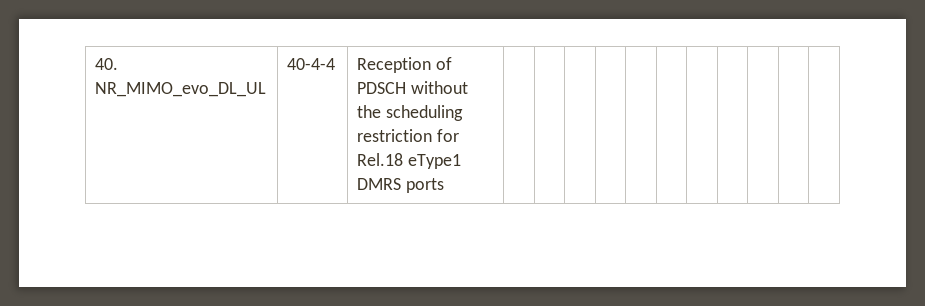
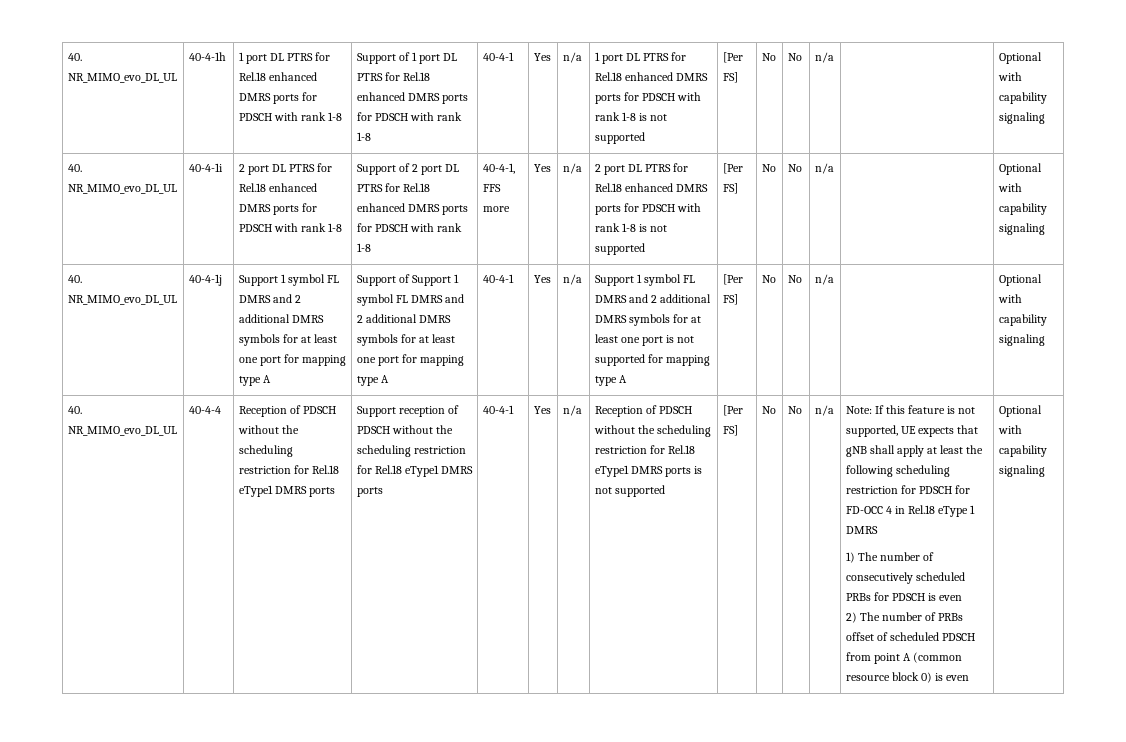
+ 40. NR_MIMO_evo_DL_UL | 40-4-1h | 1 port DL PTRS for Rel.18 enhanced DMRS ports for PDSCH with rank 1-8 | Support of 1 port DL PTRS for Rel.18 enhanced DMRS ports for PDSCH with rank 1-8 | 40-4-1 | Yes | n/a | 1 port DL PTRS for Rel.18 enhanced DMRS ports for PDSCH with rank 1-8 is not supported | [Per FS] | No | No | n/a | | Optional with capability signaling
+ 40. NR_MIMO_evo_DL_UL | 40-4-1i | 2 port DL PTRS for Rel.18 enhanced DMRS ports for PDSCH with rank 1-8 | Support of 2 port DL PTRS for Rel.18 enhanced DMRS ports for PDSCH with rank 1-8 | 40-4-1, FFS more | Yes | n/a | 2 port DL PTRS for Rel.18 enhanced DMRS ports for PDSCH with rank 1-8 is not supported | [Per FS] | No | No | n/a | | Optional with capability signaling
+ 40. NR_MIMO_evo_DL_UL | 40-4-1j | Support 1 symbol FL DMRS and 2 additional DMRS symbols for at least one port for mapping type A | Support of Support 1 symbol FL DMRS and 2 additional DMRS symbols for at least one port for mapping type A | 40-4-1 | Yes | n/a | Support 1 symbol FL DMRS and 2 additional DMRS symbols for at least one port is not supported for mapping type A | [Per FS] | No | No | n/a | | Optional with capability signaling
+ Support reception of PDSCH without the scheduling restriction for Rel.18 eType1 DMRS ports | 40-4-1 | Yes | n/a | Reception of PDSCH without the scheduling restriction for Rel.18 eType1 DMRS ports is not supported | [Per FS] | No | No | n/a | Note: If this feature is not supported, UE expects that gNB shall apply at least the following scheduling restriction for PDSCH for FD-OCC 4 in Rel.18 eType 1 DMRS
+ 1) The number of consecutively scheduled PRBs for PDSCH is even
+ 2) The number of PRBs offset of scheduled PDSCH from point A (common resource block 0) is even | Optional with capability signaling

